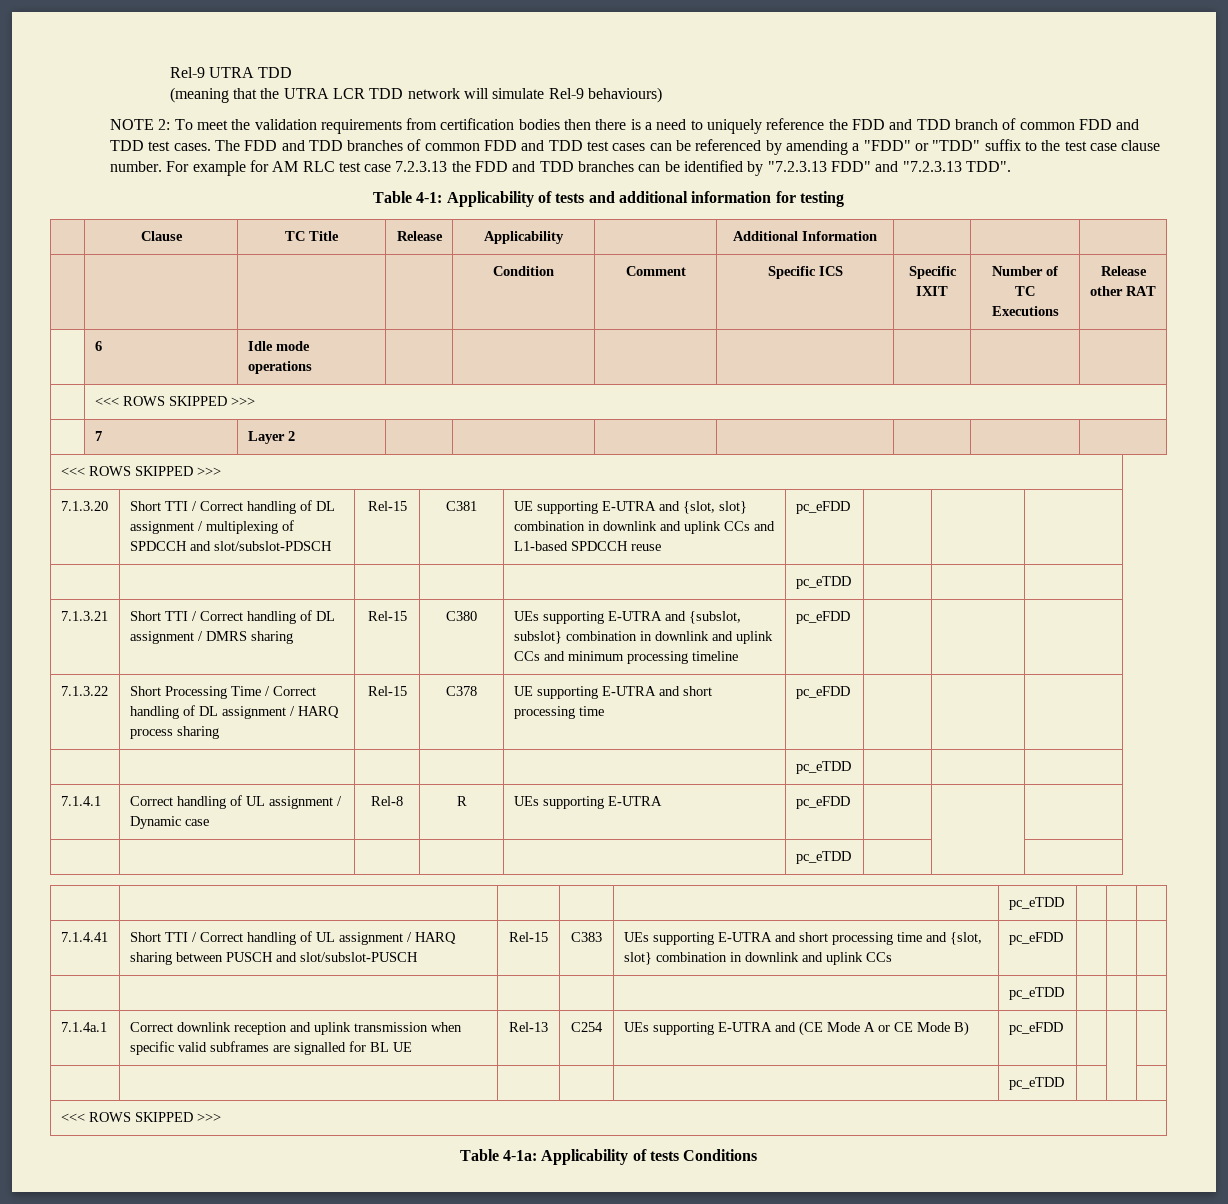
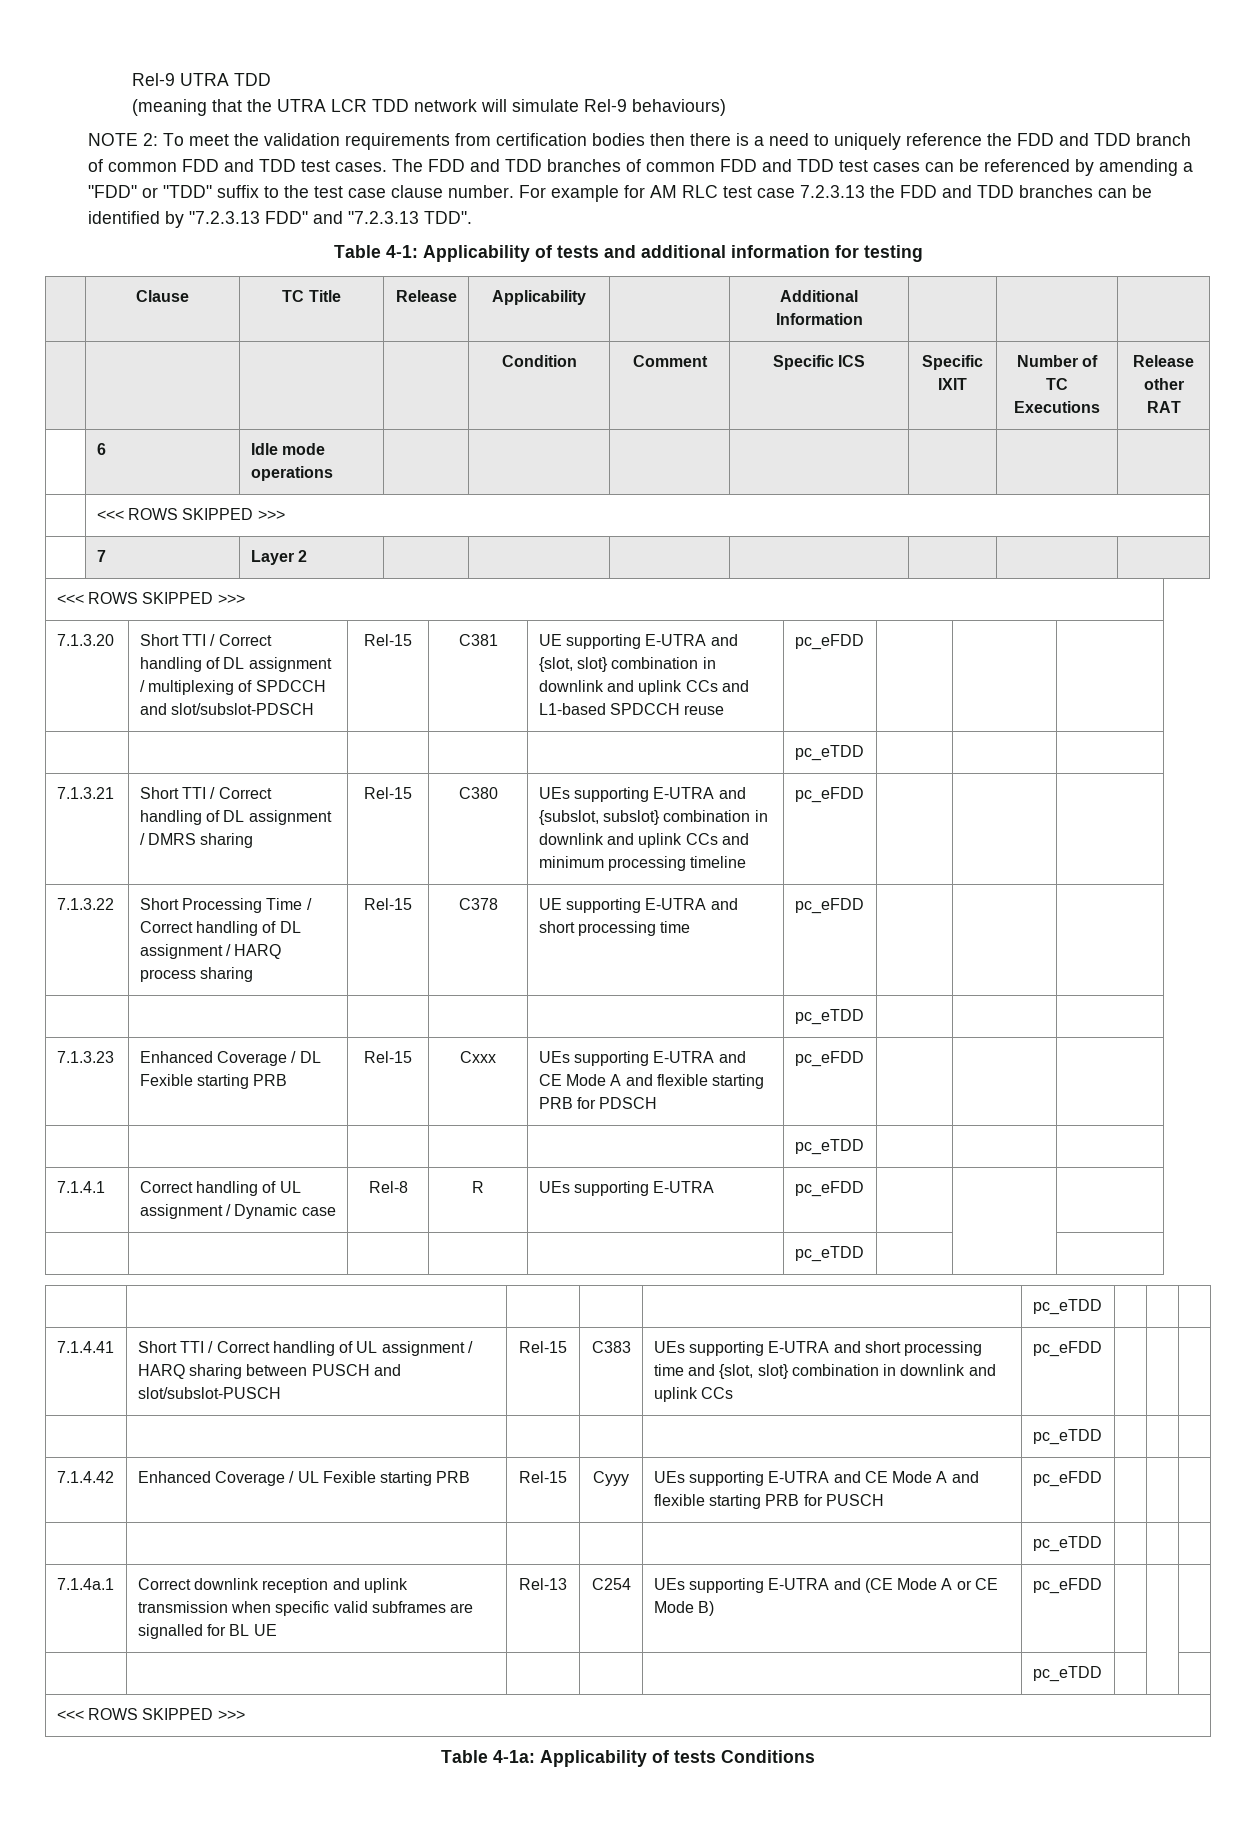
+ 7.1.3.23 | Enhanced Coverage / DL Fexible starting PRB | Rel-15 | Cxxx | UEs supporting E-UTRA and CE Mode A and flexible starting PRB for PDSCH | pc_eFDD | | |
+ | | | | | pc_eTDD | | |
+ 7.1.4.42 | Enhanced Coverage / UL Fexible starting PRB | Rel-15 | Cyyy | UEs supporting E-UTRA and CE Mode A and flexible starting PRB for PUSCH | pc_eFDD | | |
+ | | | | | pc_eTDD | | |

